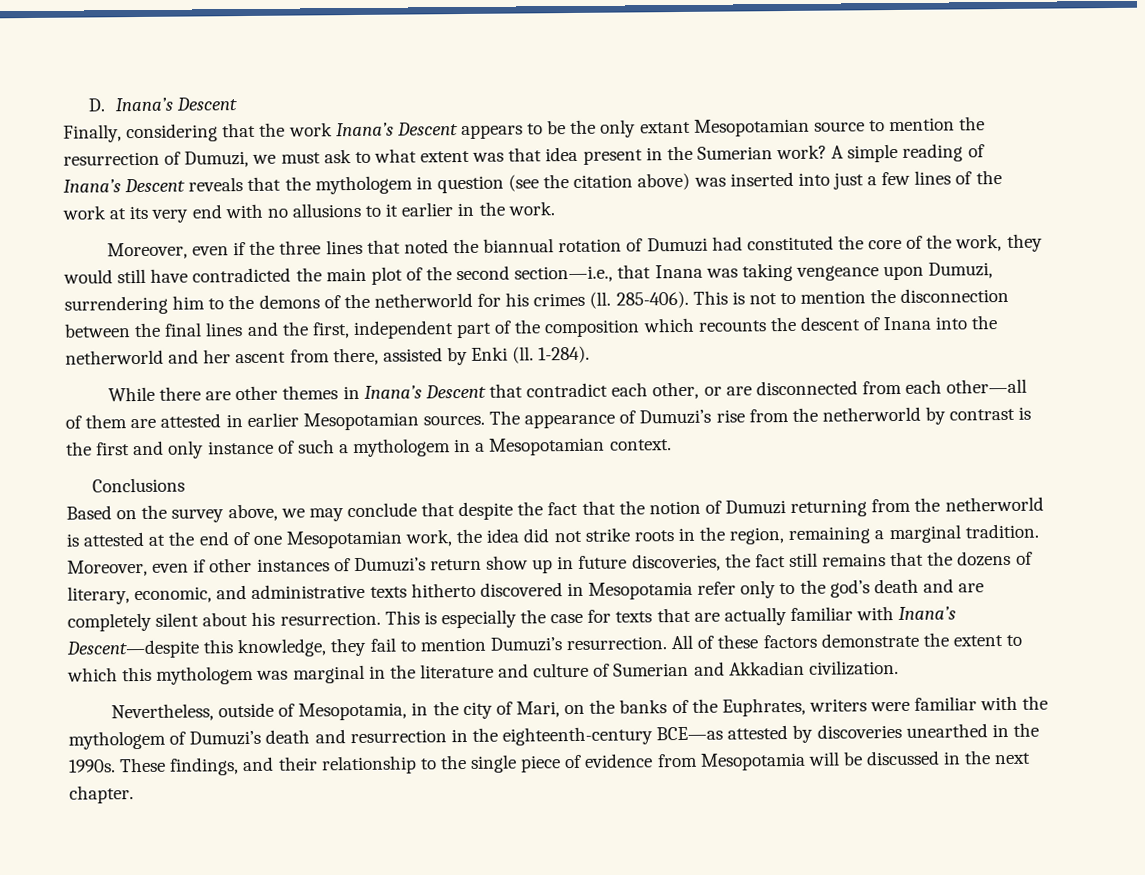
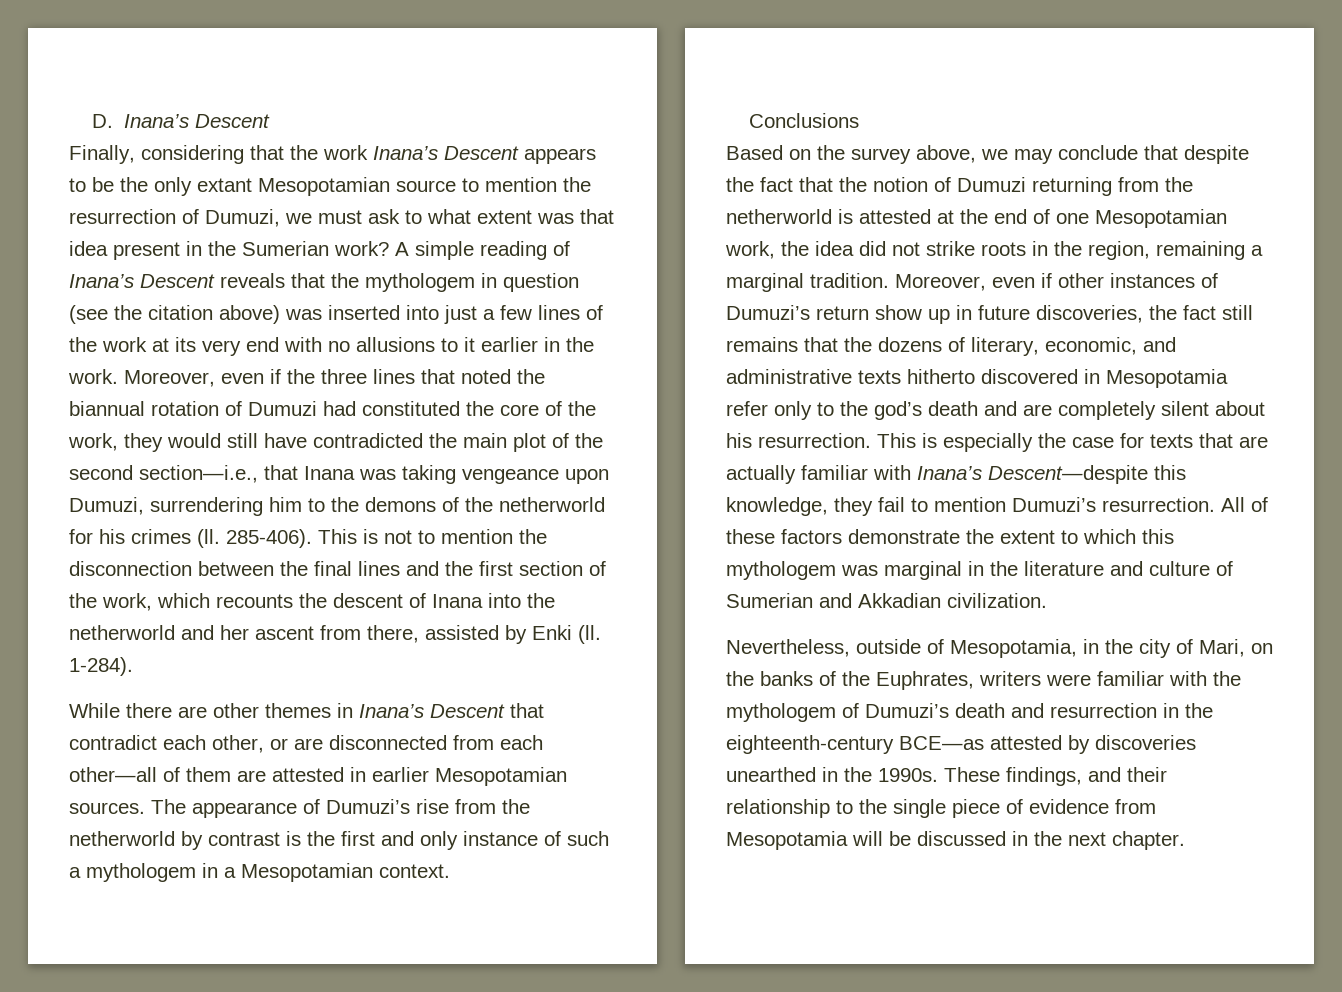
- A simple reading of Inana’s Descent reveals that the mythologem in question (see the citation above) was inserted into just a few lines of the work at its very end with no allusions to it earlier in the work.
- Moreover, even if the three lines that noted the biannual rotation of Dumuzi had constituted the core of the work, they would still have contradicted the main plot of the second section—i.e., that Inana was taking vengeance upon Dumuzi, surrendering him to the demons of the netherworld for his crimes (ll.
+ A simple reading of Inana’s Descent reveals that the mythologem in question (see the citation above) was inserted into just a few lines of the work at its very end with no allusions to it earlier in the work. Moreover, even if the three lines that noted the biannual rotation of Dumuzi had constituted the core of the work, they would still have contradicted the main plot of the second section—i.e., that Inana was taking vengeance upon Dumuzi, surrendering him to the demons of the netherworld for his crimes (ll.
- This is not to mention the disconnection between the final lines and the first, independent part of the composition which recounts the descent of Inana into the netherworld and her ascent from there, assisted by Enki (ll.
+ This is not to mention the disconnection between the final lines and the first section of the work, which recounts the descent of Inana into the netherworld and her ascent from there, assisted by Enki (ll.

